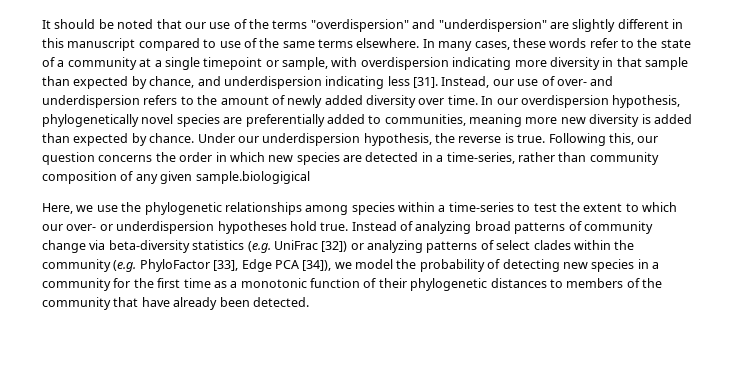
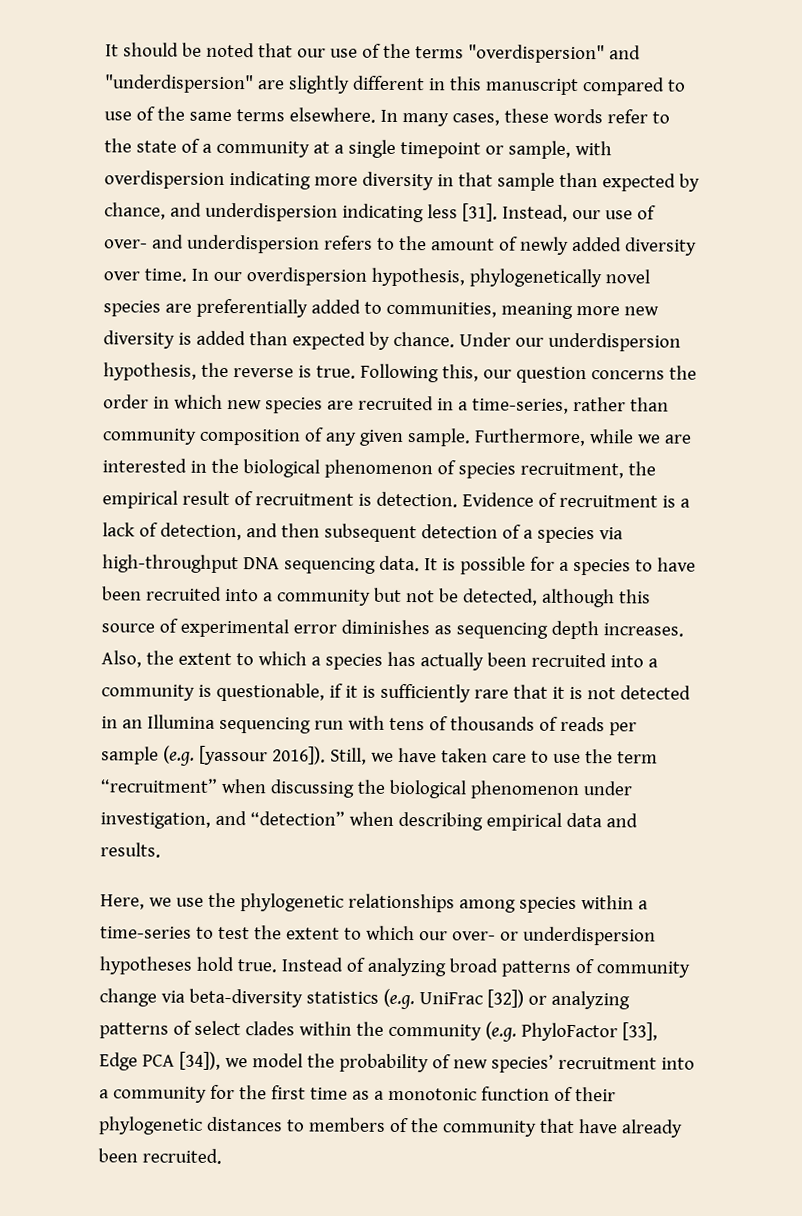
- Following this, our question concerns the order in which new species are detected in a time-series, rather than community composition of any given sample.biologigical
+ Following this, our question concerns the order in which new species are recruited in a time-series, rather than community composition of any given sample. Furthermore, while we are interested in the biological phenomenon of species recruitment, the empirical result of recruitment is detection. Evidence of recruitment is a lack of detection, and then subsequent detection of a species via high-throughput DNA sequencing data. It is possible for a species to have been recruited into a community but not be detected, although this source of experimental error diminishes as sequencing depth increases. Also, the extent to which a species has actually been recruited into a community is questionable, if it is sufficiently rare that it is not detected in an Illumina sequencing run with tens of thousands of reads per sample (e.g. [yassour 2016]). Still, we have taken care to use the term “recruitment” when discussing the biological phenomenon under investigation, and “detection” when describing empirical data and results.
- Instead of analyzing broad patterns of community change via beta-diversity statistics (e.g. UniFrac [32]) or analyzing patterns of select clades within the community (e.g. PhyloFactor [33], Edge PCA [34]), we model the probability of detecting new species in a community for the first time as a monotonic function of their phylogenetic distances to members of the community that have already been detected.
+ Instead of analyzing broad patterns of community change via beta-diversity statistics (e.g. UniFrac [32]) or analyzing patterns of select clades within the community (e.g. PhyloFactor [33], Edge PCA [34]), we model the probability of new species’ recruitment into a community for the first time as a monotonic function of their phylogenetic distances to members of the community that have already been recruited.

